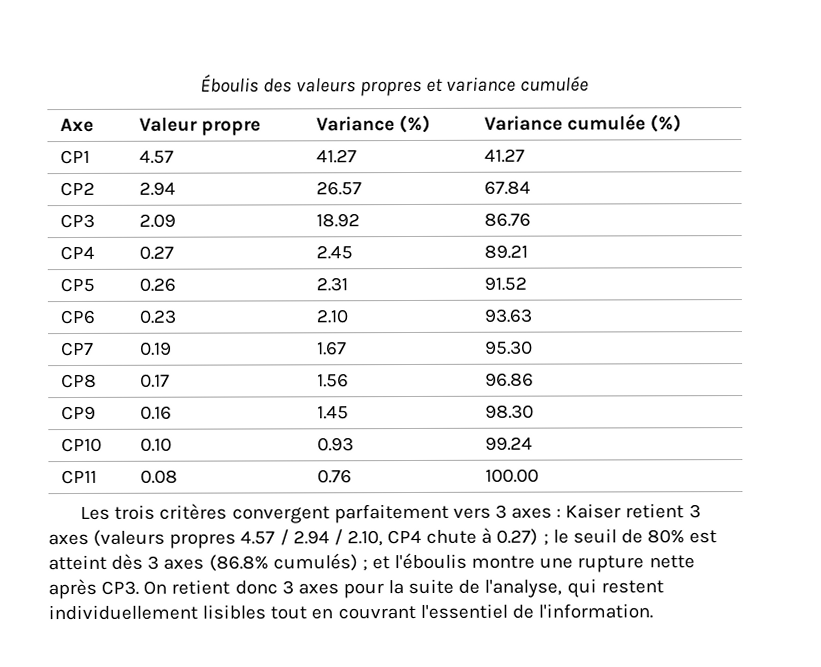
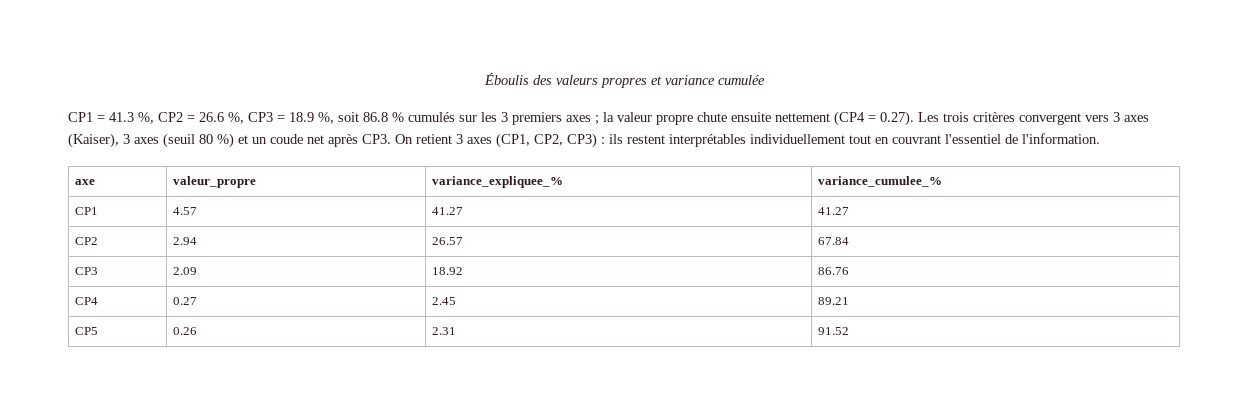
- Axe | Valeur propre | Variance (%) | Variance cumulée (%)
+ CP1 = 41.3 %, CP2 = 26.6 %, CP3 = 18.9 %, soit 86.8 % cumulés sur les 3 premiers axes ; la valeur propre chute ensuite nettement (CP4 = 0.27). Les trois critères convergent vers 3 axes (Kaiser), 3 axes (seuil 80 %) et un coude net après CP3. On retient 3 axes (CP1, CP2, CP3) : ils restent interprétables individuellement tout en couvrant l'essentiel de l'information.
+ axe | valeur_propre | variance_expliquee_% | variance_cumulee_%
- CP6 | 0.23 | 2.10 | 93.63
- CP7 | 0.19 | 1.67 | 95.30
- CP8 | 0.17 | 1.56 | 96.86
- CP9 | 0.16 | 1.45 | 98.30
- CP10 | 0.10 | 0.93 | 99.24
- CP11 | 0.08 | 0.76 | 100.00
- Les trois critères convergent parfaitement vers 3 axes : Kaiser retient 3 axes (valeurs propres 4.57 / 2.94 / 2.10, CP4 chute à 0.27) ; le seuil de 80% est atteint dès 3 axes (86.8% cumulés) ; et l'éboulis montre une rupture nette après CP3. On retient donc 3 axes pour la suite de l'analyse, qui restent individuellement lisibles tout en couvrant l'essentiel de l'information.

